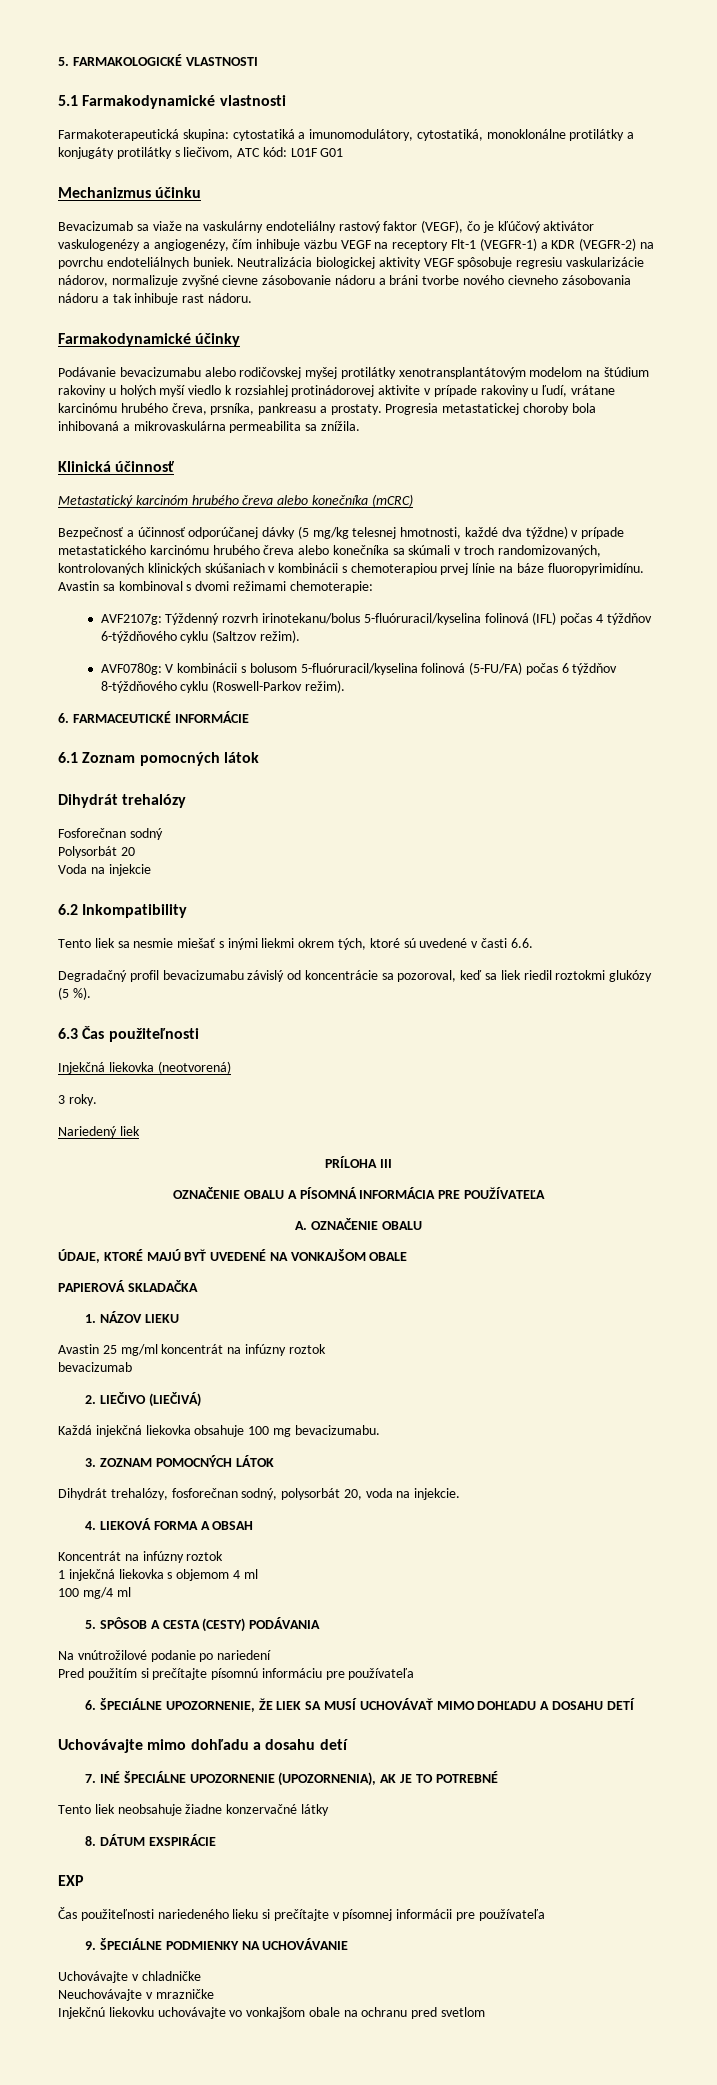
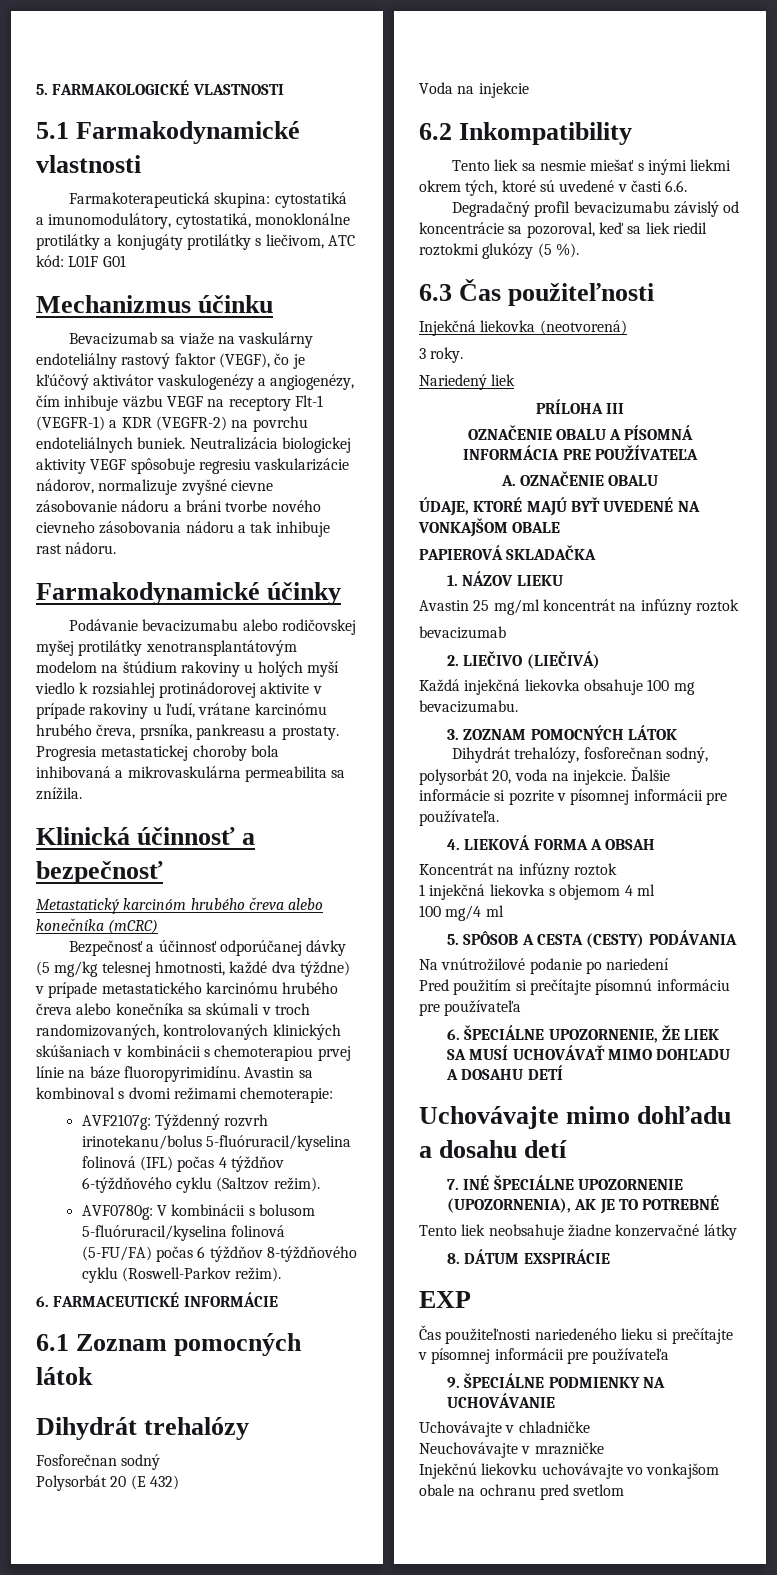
- Klinická účinnosť
+ Klinická účinnosť a bezpečnosť
- Polysorbát 20
+ Polysorbát 20 (E 432)
+ Ďalšie informácie si pozrite v písomnej informácii pre používateľa.

